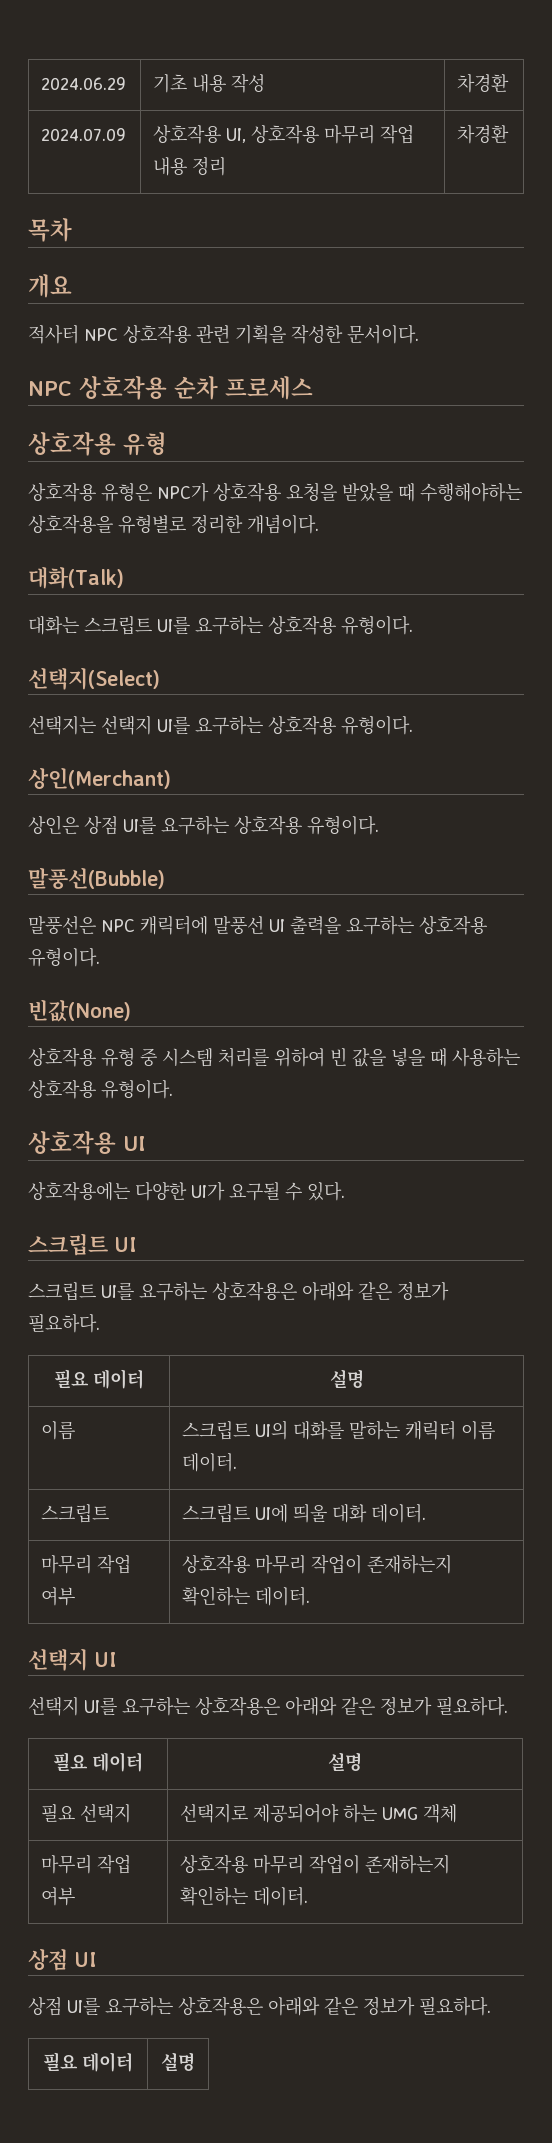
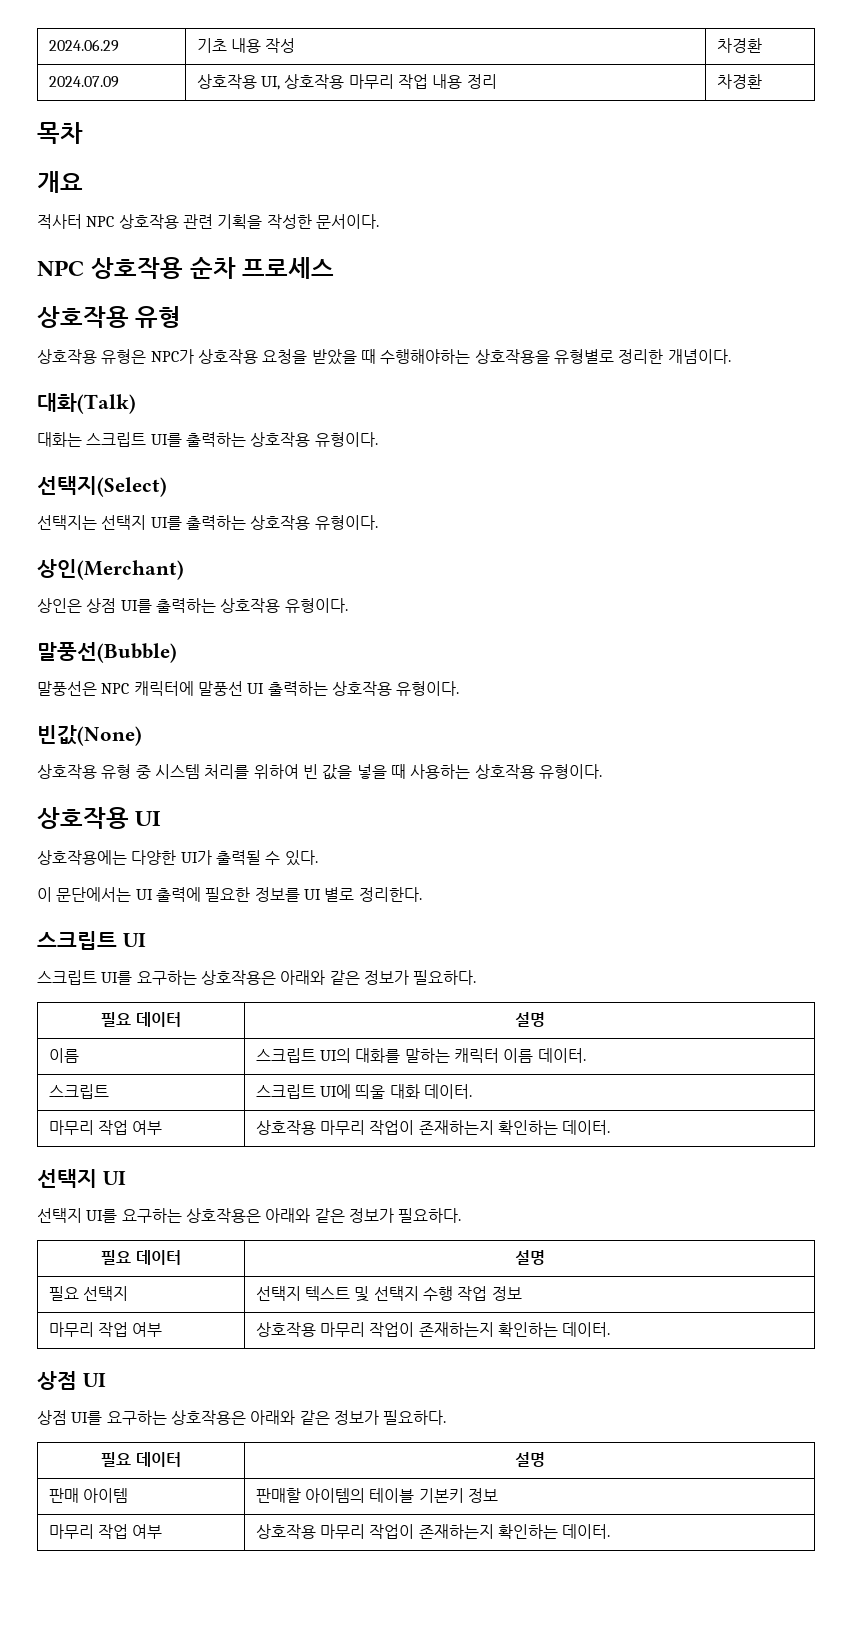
- 대화는 스크립트 UI를 요구하는 상호작용 유형이다.
+ 대화는 스크립트 UI를 출력하는 상호작용 유형이다.
- 선택지는 선택지 UI를 요구하는 상호작용 유형이다.
+ 선택지는 선택지 UI를 출력하는 상호작용 유형이다.
- 상인은 상점 UI를 요구하는 상호작용 유형이다.
+ 상인은 상점 UI를 출력하는 상호작용 유형이다.
- 말풍선은 NPC 캐릭터에 말풍선 UI 출력을 요구하는 상호작용 유형이다.
+ 말풍선은 NPC 캐릭터에 말풍선 UI 출력하는 상호작용 유형이다.
- 상호작용에는 다양한 UI가 요구될 수 있다.
+ 상호작용에는 다양한 UI가 출력될 수 있다.
+ 이 문단에서는 UI 출력에 필요한 정보를 UI 별로 정리한다.
- 필요 선택지 | 선택지로 제공되어야 하는 UMG 객체
+ 필요 선택지 | 선택지 텍스트 및 선택지 수행 작업 정보
+ 판매 아이템 | 판매할 아이템의 테이블 기본키 정보
+ 마무리 작업 여부 | 상호작용 마무리 작업이 존재하는지 확인하는 데이터.

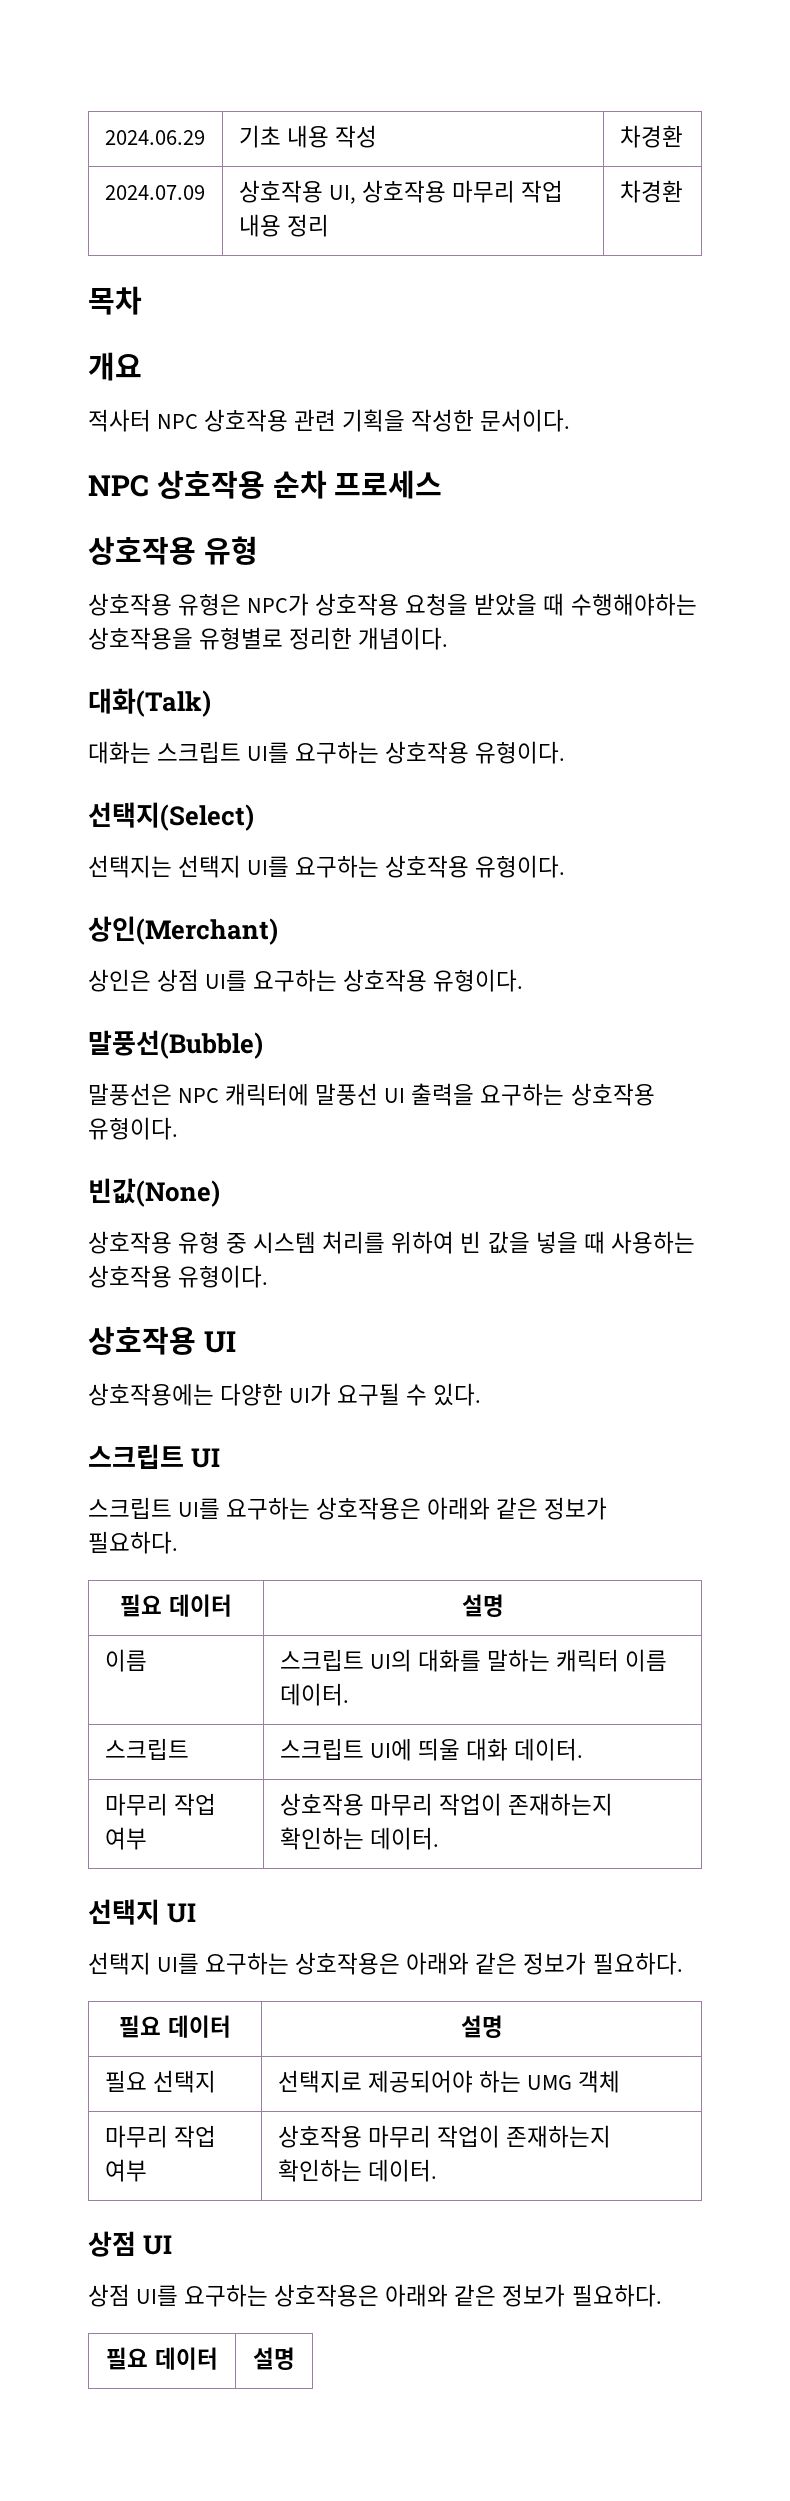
- 대화는 스크립트 UI를 출력하는 상호작용 유형이다.
+ 대화는 스크립트 UI를 요구하는 상호작용 유형이다.
- 선택지는 선택지 UI를 출력하는 상호작용 유형이다.
+ 선택지는 선택지 UI를 요구하는 상호작용 유형이다.
- 상인은 상점 UI를 출력하는 상호작용 유형이다.
+ 상인은 상점 UI를 요구하는 상호작용 유형이다.
- 말풍선은 NPC 캐릭터에 말풍선 UI 출력하는 상호작용 유형이다.
+ 말풍선은 NPC 캐릭터에 말풍선 UI 출력을 요구하는 상호작용 유형이다.
- 상호작용에는 다양한 UI가 출력될 수 있다.
+ 상호작용에는 다양한 UI가 요구될 수 있다.
- 이 문단에서는 UI 출력에 필요한 정보를 UI 별로 정리한다.
- 필요 선택지 | 선택지 텍스트 및 선택지 수행 작업 정보
+ 필요 선택지 | 선택지로 제공되어야 하는 UMG 객체
- 판매 아이템 | 판매할 아이템의 테이블 기본키 정보
- 마무리 작업 여부 | 상호작용 마무리 작업이 존재하는지 확인하는 데이터.

